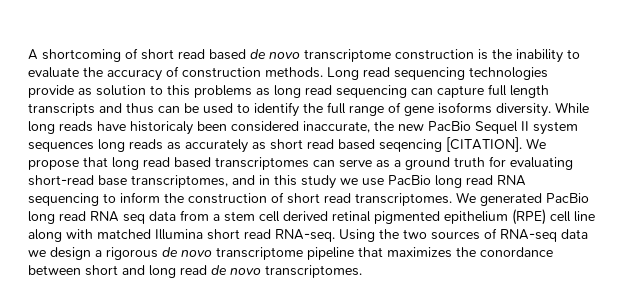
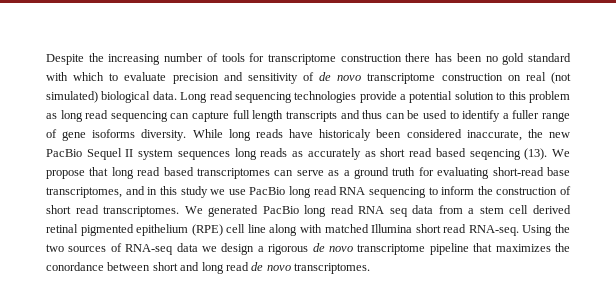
- A shortcoming of short read based de novo transcriptome construction is the inability to evaluate the accuracy of construction methods.
+ Despite the increasing number of tools for transcriptome construction there has been no gold standard with which to evaluate precision and sensitivity of de novo transcriptome construction on real (not simulated) biological data.
- Long read sequencing technologies provide as solution to this problems as long read sequencing can capture full length transcripts and thus can be used to identify the full range of gene isoforms diversity.
+ Long read sequencing technologies provide a potential solution to this problem as long read sequencing can capture full length transcripts and thus can be used to identify a fuller range of gene isoforms diversity.
- While long reads have historicaly been considered inaccurate, the new PacBio Sequel II system sequences long reads as accurately as short read based seqencing [CITATION].
+ While long reads have historicaly been considered inaccurate, the new PacBio Sequel II system sequences long reads as accurately as short read based seqencing (13).

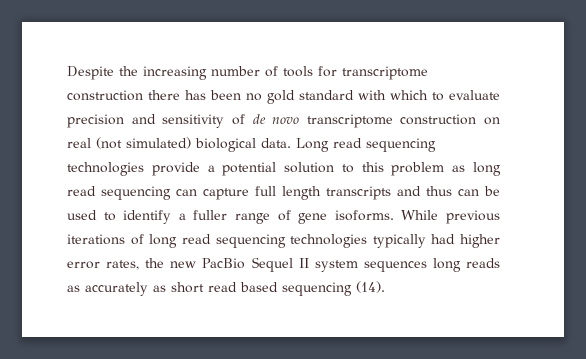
- Long read sequencing technologies provide a potential solution to this problem as long read sequencing can capture full length transcripts and thus can be used to identify a fuller range of gene isoforms diversity. While long reads have historicaly been considered inaccurate, the new PacBio Sequel II system sequences long reads as accurately as short read based seqencing (13). We propose that long read based transcriptomes can serve as a ground truth for evaluating short-read base transcriptomes, and in this study we use PacBio long read RNA sequencing to inform the construction of short read transcriptomes. We generated PacBio long read RNA seq data from a stem cell derived retinal pigmented epithelium (RPE) cell line along with matched Illumina short read RNA-seq. Using the two sources of RNA-seq data we design a rigorous de novo transcriptome pipeline that maximizes the conordance between short and long read de novo transcriptomes.
+ Long read sequencing technologies provide a potential solution to this problem as long read sequencing can capture full length transcripts and thus can be used to identify a fuller range of gene isoforms. While previous iterations of long read sequencing technologies typically had higher error rates, the new PacBio Sequel II system sequences long reads as accurately as short read based sequencing (14).

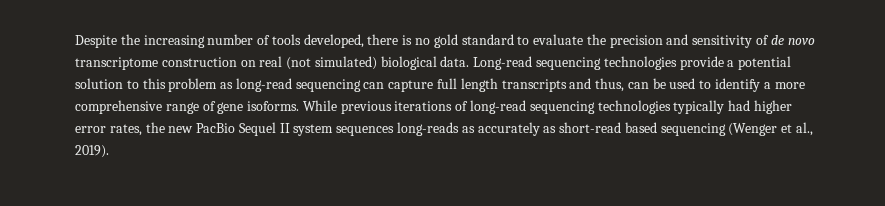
- Despite the increasing number of tools for transcriptome construction there has been no gold standard with which to evaluate precision and sensitivity of de novo transcriptome construction on real (not simulated) biological data.
+ Despite the increasing number of tools developed, there is no gold standard to evaluate the precision and sensitivity of de novo transcriptome construction on real (not simulated) biological data.
- Long read sequencing technologies provide a potential solution to this problem as long read sequencing can capture full length transcripts and thus can be used to identify a fuller range of gene isoforms.
+ Long-read sequencing technologies provide a potential solution to this problem as long-read sequencing can capture full length transcripts and thus, can be used to identify a more comprehensive range of gene isoforms.
- While previous iterations of long read sequencing technologies typically had higher error rates, the new PacBio Sequel II system sequences long reads as accurately as short read based sequencing (14).
+ While previous iterations of long-read sequencing technologies typically had higher error rates, the new PacBio Sequel II system sequences long-reads as accurately as short-read based sequencing (Wenger et al., 2019).

